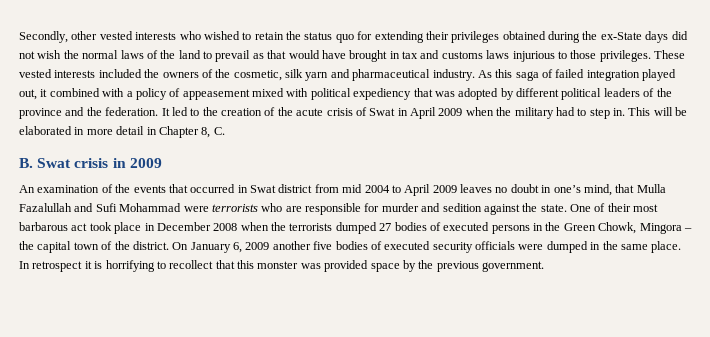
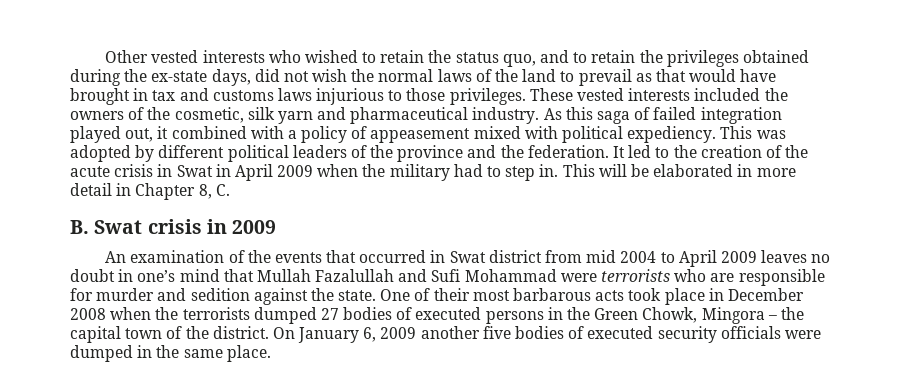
- Secondly, other vested interests who wished to retain the status quo for extending their privileges obtained during the ex-State days did not wish the normal laws of the land to prevail as that would have brought in tax and customs laws injurious to those privileges.
+ Other vested interests who wished to retain the status quo, and to retain the privileges obtained during the ex-state days, did not wish the normal laws of the land to prevail as that would have brought in tax and customs laws injurious to those privileges.
- As this saga of failed integration played out, it combined with a policy of appeasement mixed with political expediency that was adopted by different political leaders of the province and the federation.
+ As this saga of failed integration played out, it combined with a policy of appeasement mixed with political expediency. This was adopted by different political leaders of the province and the federation.
- It led to the creation of the acute crisis of Swat in April 2009 when the military had to step in.
+ It led to the creation of the acute crisis in Swat in April 2009 when the military had to step in.
- An examination of the events that occurred in Swat district from mid 2004 to April 2009 leaves no doubt in one’s mind, that Mulla Fazalullah and Sufi Mohammad were terrorists who are responsible for murder and sedition against the state.
+ An examination of the events that occurred in Swat district from mid 2004 to April 2009 leaves no doubt in one’s mind that Mullah Fazalullah and Sufi Mohammad were terrorists who are responsible for murder and sedition against the state.
- One of their most barbarous act took place in December 2008 when the terrorists dumped 27 bodies of executed persons in the Green Chowk, Mingora – the capital town of the district.
+ One of their most barbarous acts took place in December 2008 when the terrorists dumped 27 bodies of executed persons in the Green Chowk, Mingora – the capital town of the district.
- In retrospect it is horrifying to recollect that this monster was provided space by the previous government.

